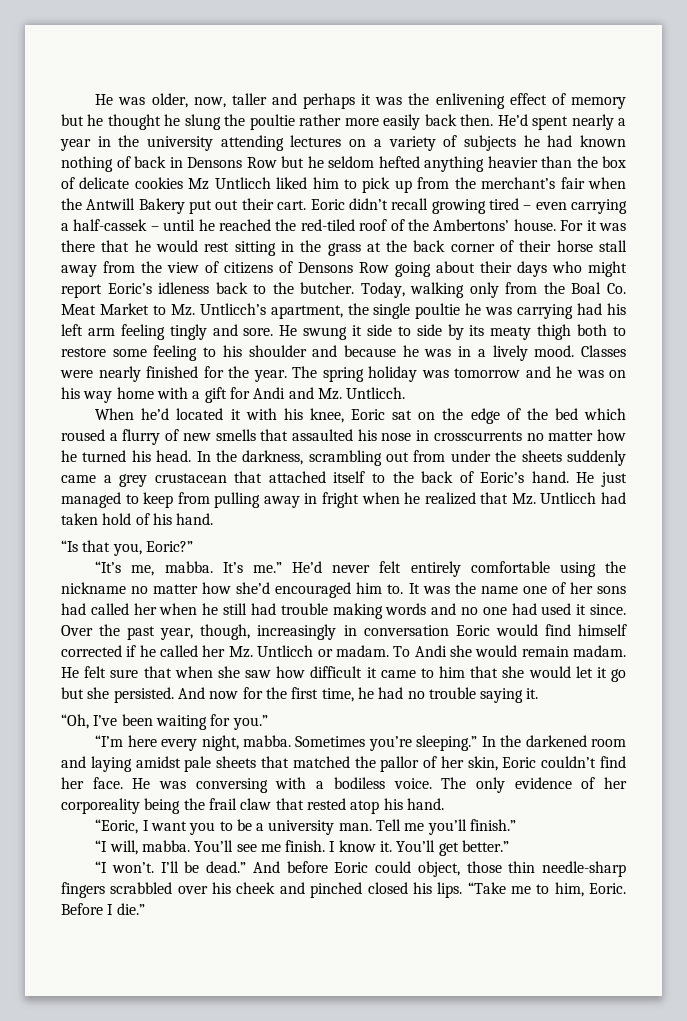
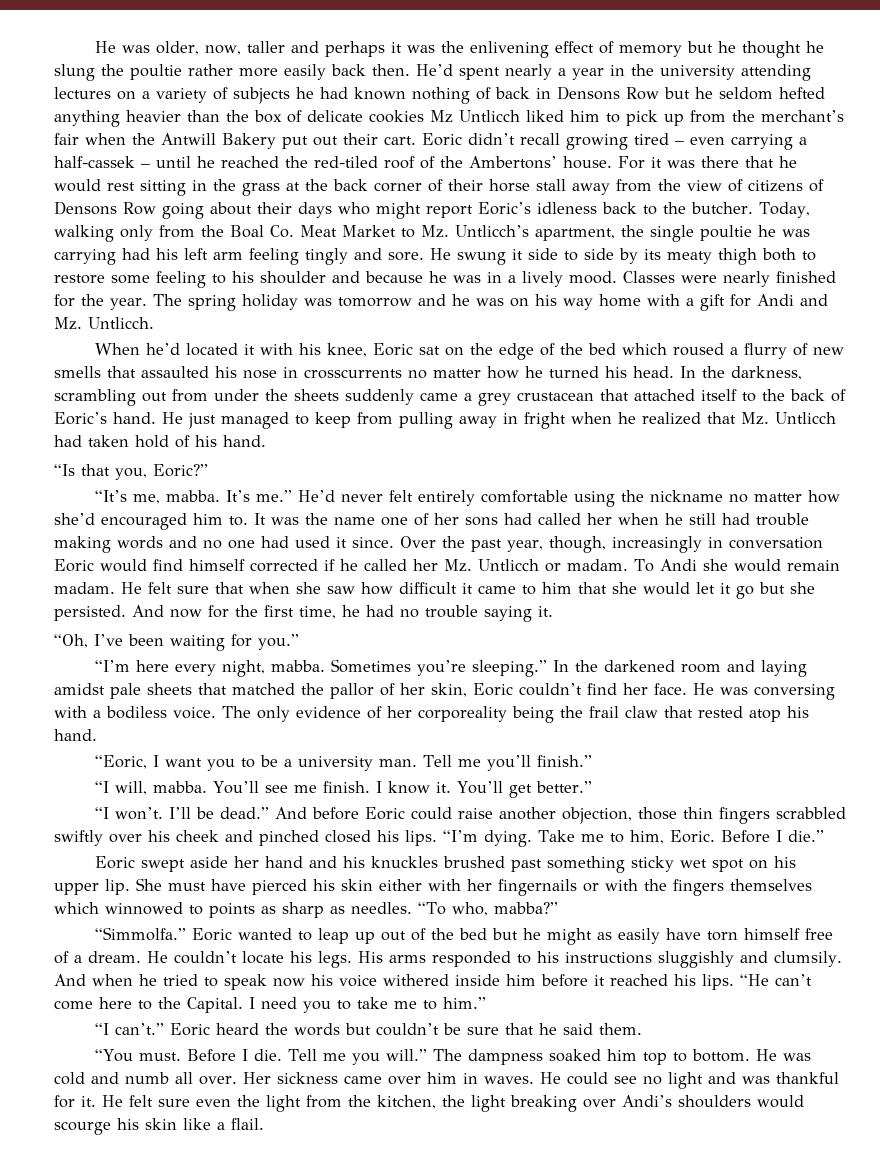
- And before Eoric could object, those thin needle-sharp fingers scrabbled over his cheek and pinched closed his lips.
+ And before Eoric could raise another objection, those thin fingers scrabbled swiftly over his cheek and pinched closed his lips.
- “Take me to him, Eoric.
+ “I’m dying. Take me to him, Eoric.
+ Eoric swept aside her hand and his knuckles brushed past something sticky wet spot on his upper lip. She must have pierced his skin either with her fingernails or with the fingers themselves which winnowed to points as sharp as needles. “To who, mabba?”
+ “Simmolfa.” Eoric wanted to leap up out of the bed but he might as easily have torn himself free of a dream. He couldn’t locate his legs. His arms responded to his instructions sluggishly and clumsily. And when he tried to speak now his voice withered inside him before it reached his lips. “He can’t come here to the Capital. I need you to take me to him.”
+ “I can’t.” Eoric heard the words but couldn’t be sure that he said them.
+ “You must. Before I die. Tell me you will.” The dampness soaked him top to bottom. He was cold and numb all over. Her sickness came over him in waves. He could see no light and was thankful for it. He felt sure even the light from the kitchen, the light breaking over Andi’s shoulders would scourge his skin like a flail.

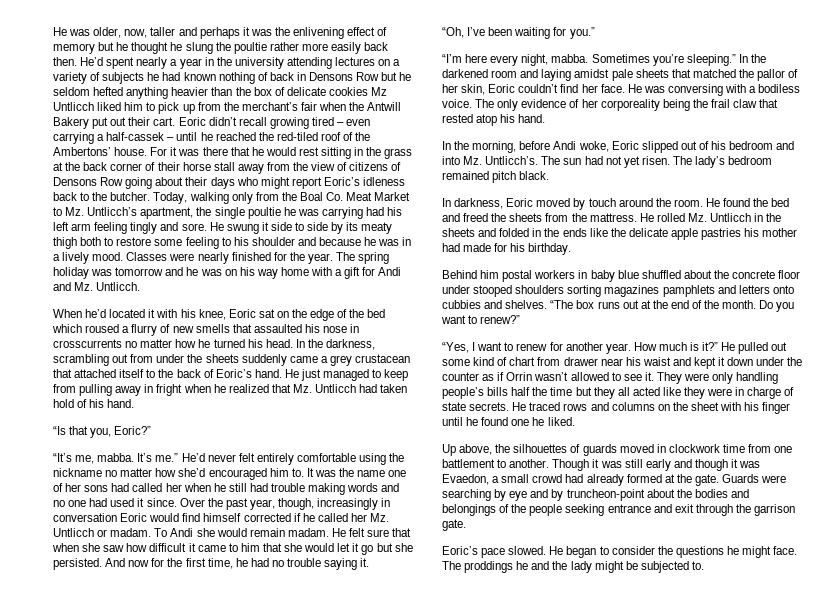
- “Eoric, I want you to be a university man. Tell me you’ll finish.”
- “I will, mabba. You’ll see me finish. I know it. You’ll get better.”
- “I won’t. I’ll be dead.” And before Eoric could raise another objection, those thin fingers scrabbled swiftly over his cheek and pinched closed his lips. “I’m dying. Take me to him, Eoric. Before I die.”
- Eoric swept aside her hand and his knuckles brushed past something sticky wet spot on his upper lip. She must have pierced his skin either with her fingernails or with the fingers themselves which winnowed to points as sharp as needles. “To who, mabba?”
- “Simmolfa.” Eoric wanted to leap up out of the bed but he might as easily have torn himself free of a dream. He couldn’t locate his legs. His arms responded to his instructions sluggishly and clumsily. And when he tried to speak now his voice withered inside him before it reached his lips. “He can’t come here to the Capital. I need you to take me to him.”
- “I can’t.” Eoric heard the words but couldn’t be sure that he said them.
- “You must. Before I die. Tell me you will.” The dampness soaked him top to bottom. He was cold and numb all over. Her sickness came over him in waves. He could see no light and was thankful for it. He felt sure even the light from the kitchen, the light breaking over Andi’s shoulders would scourge his skin like a flail.
+ In the morning, before Andi woke, Eoric slipped out of his bedroom and into Mz. Untlicch’s. The sun had not yet risen. The lady’s bedroom remained pitch black.
+ In darkness, Eoric moved by touch around the room. He found the bed and freed the sheets from the mattress. He rolled Mz. Untlicch in the sheets and folded in the ends like the delicate apple pastries his mother had made for his birthday.
+ Behind him postal workers in baby blue shuffled about the concrete floor under stooped shoulders sorting magazines pamphlets and letters onto cubbies and shelves. “The box runs out at the end of the month. Do you want to renew?”
+ “Yes, I want to renew for another year. How much is it?” He pulled out some kind of chart from drawer near his waist and kept it down under the counter as if Orrin wasn’t allowed to see it. They were only handling people’s bills half the time but they all acted like they were in charge of state secrets. He traced rows and columns on the sheet with his finger until he found one he liked.
+ Up above, the silhouettes of guards moved in clockwork time from one battlement to another. Though it was still early and though it was Evaedon, a small crowd had already formed at the gate. Guards were searching by eye and by truncheon-point about the bodies and belongings of the people seeking entrance and exit through the garrison gate.
+ Eoric’s pace slowed. He began to consider the questions he might face. The proddings he and the lady might be subjected to.

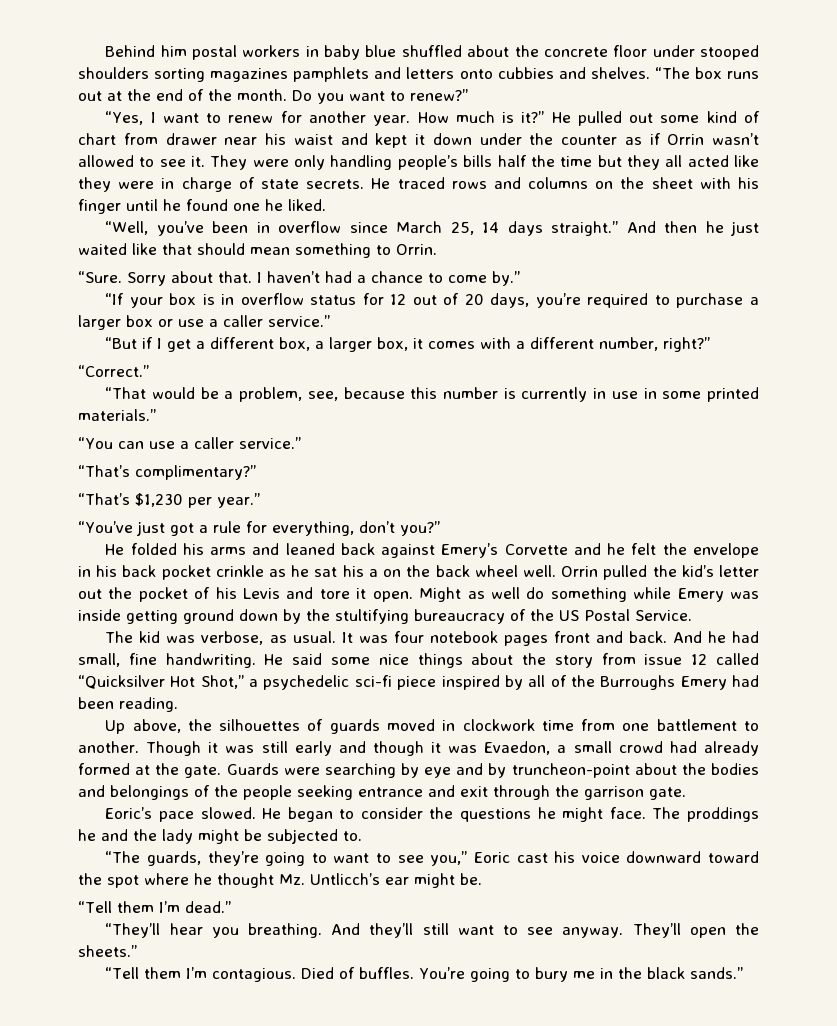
- He was older, now, taller and perhaps it was the enlivening effect of memory but he thought he slung the poultie rather more easily back then. He’d spent nearly a year in the university attending lectures on a variety of subjects he had known nothing of back in Densons Row but he seldom hefted anything heavier than the box of delicate cookies Mz Untlicch liked him to pick up from the merchant’s fair when the Antwill Bakery put out their cart. Eoric didn’t recall growing tired – even carrying a half-cassek – until he reached the red-tiled roof of the Ambertons’ house. For it was there that he would rest sitting in the grass at the back corner of their horse stall away from the view of citizens of Densons Row going about their days who might report Eoric’s idleness back to the butcher. Today, walking only from the Boal Co. Meat Market to Mz. Untlicch’s apartment, the single poultie he was carrying had his left arm feeling tingly and sore. He swung it side to side by its meaty thigh both to restore some feeling to his shoulder and because he was in a lively mood. Classes were nearly finished for the year. The spring holiday was tomorrow and he was on his way home with a gift for Andi and Mz. Untlicch.
- When he’d located it with his knee, Eoric sat on the edge of the bed which roused a flurry of new smells that assaulted his nose in crosscurrents no matter how he turned his head. In the darkness, scrambling out from under the sheets suddenly came a grey crustacean that attached itself to the back of Eoric’s hand. He just managed to keep from pulling away in fright when he realized that Mz. Untlicch had taken hold of his hand.
- “Is that you, Eoric?”
- “It’s me, mabba. It’s me.” He’d never felt entirely comfortable using the nickname no matter how she’d encouraged him to. It was the name one of her sons had called her when he still had trouble making words and no one had used it since. Over the past year, though, increasingly in conversation Eoric would find himself corrected if he called her Mz. Untlicch or madam. To Andi she would remain madam. He felt sure that when she saw how difficult it came to him that she would let it go but she persisted. And now for the first time, he had no trouble saying it.
- “Oh, I’ve been waiting for you.”
- “I’m here every night, mabba. Sometimes you’re sleeping.” In the darkened room and laying amidst pale sheets that matched the pallor of her skin, Eoric couldn’t find her face. He was conversing with a bodiless voice. The only evidence of her corporeality being the frail claw that rested atop his hand.
- In the morning, before Andi woke, Eoric slipped out of his bedroom and into Mz. Untlicch’s. The sun had not yet risen. The lady’s bedroom remained pitch black.
- In darkness, Eoric moved by touch around the room. He found the bed and freed the sheets from the mattress. He rolled Mz. Untlicch in the sheets and folded in the ends like the delicate apple pastries his mother had made for his birthday.
+ “Well, you’ve been in overflow since March 25, 14 days straight.” And then he just waited like that should mean something to Orrin.
+ “Sure. Sorry about that. I haven’t had a chance to come by.”
+ “If your box is in overflow status for 12 out of 20 days, you’re required to purchase a larger box or use a caller service.”
+ “But if I get a different box, a larger box, it comes with a different number, right?”
+ “Correct.”
+ “That would be a problem, see, because this number is currently in use in some printed materials.”
+ “You can use a caller service.”
+ “That’s complimentary?”
+ “That’s $1,230 per year.”
+ “You’ve just got a rule for everything, don’t you?”
+ He folded his arms and leaned back against Emery’s Corvette and he felt the envelope in his back pocket crinkle as he sat his a on the back wheel well. Orrin pulled the kid’s letter out the pocket of his Levis and tore it open. Might as well do something while Emery was inside getting ground down by the stultifying bureaucracy of the US Postal Service.
+ The kid was verbose, as usual. It was four notebook pages front and back. And he had small, fine handwriting. He said some nice things about the story from issue 12 called “Quicksilver Hot Shot,” a psychedelic sci-fi piece inspired by all of the Burroughs Emery had been reading.
+ “The guards, they’re going to want to see you,” Eoric cast his voice downward toward the spot where he thought Mz. Untlicch’s ear might be.
+ “Tell them I’m dead.”
+ “They’ll hear you breathing. And they’ll still want to see anyway. They’ll open the sheets.”
+ “Tell them I’m contagious. Died of buffles. You’re going to bury me in the black sands.”

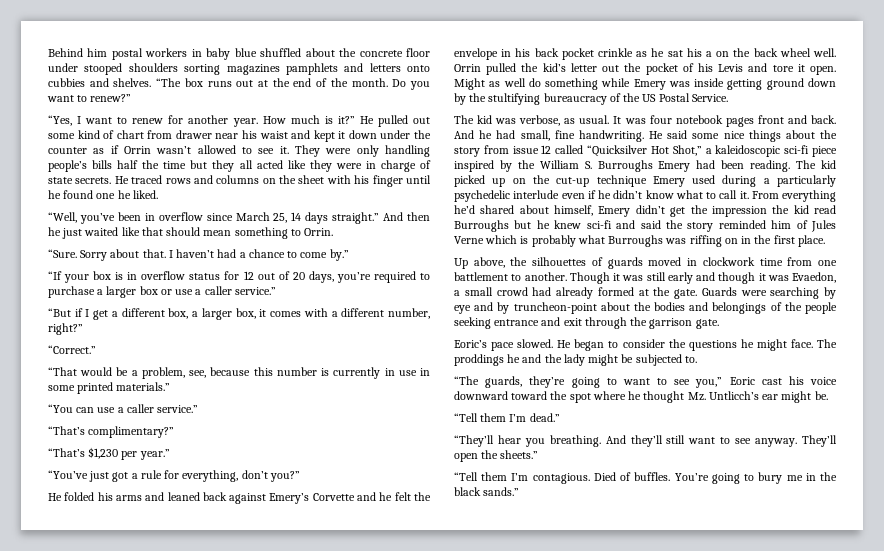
- He said some nice things about the story from issue 12 called “Quicksilver Hot Shot,” a psychedelic sci-fi piece inspired by all of the Burroughs Emery had been reading.
+ He said some nice things about the story from issue 12 called “Quicksilver Hot Shot,” a kaleidoscopic sci-fi piece inspired by the William S. Burroughs Emery had been reading. The kid picked up on the cut-up technique Emery used during a particularly psychedelic interlude even if he didn’t know what to call it. From everything he’d shared about himself, Emery didn’t get the impression the kid read Burroughs but he knew sci-fi and said the story reminded him of Jules Verne which is probably what Burroughs was riffing on in the first place.

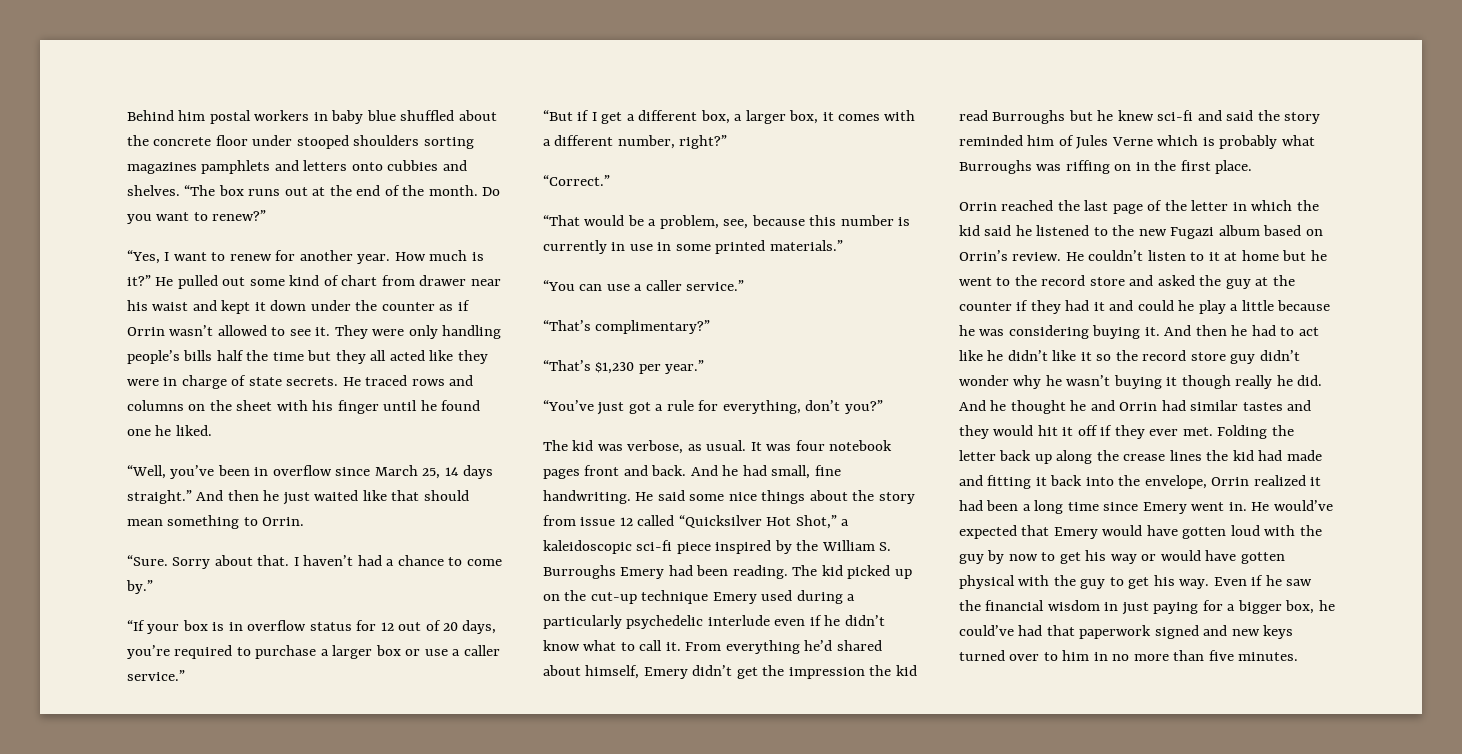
- He folded his arms and leaned back against Emery’s Corvette and he felt the envelope in his back pocket crinkle as he sat his a on the back wheel well. Orrin pulled the kid’s letter out the pocket of his Levis and tore it open. Might as well do something while Emery was inside getting ground down by the stultifying bureaucracy of the US Postal Service.
- Up above, the silhouettes of guards moved in clockwork time from one battlement to another. Though it was still early and though it was Evaedon, a small crowd had already formed at the gate. Guards were searching by eye and by truncheon-point about the bodies and belongings of the people seeking entrance and exit through the garrison gate.
- Eoric’s pace slowed. He began to consider the questions he might face. The proddings he and the lady might be subjected to.
- “The guards, they’re going to want to see you,” Eoric cast his voice downward toward the spot where he thought Mz. Untlicch’s ear might be.
- “Tell them I’m dead.”
- “They’ll hear you breathing. And they’ll still want to see anyway. They’ll open the sheets.”
- “Tell them I’m contagious. Died of buffles. You’re going to bury me in the black sands.”
+ Orrin reached the last page of the letter in which the kid said he listened to the new Fugazi album based on Orrin’s review. He couldn’t listen to it at home but he went to the record store and asked the guy at the counter if they had it and could he play a little because he was considering buying it. And then he had to act like he didn’t like it so the record store guy didn’t wonder why he wasn’t buying it though really he did. And he thought he and Orrin had similar tastes and they would hit it off if they ever met. Folding the letter back up along the crease lines the kid had made and fitting it back into the envelope, Orrin realized it had been a long time since Emery went in. He would’ve expected that Emery would have gotten loud with the guy by now to get his way or would have gotten physical with the guy to get his way. Even if he saw the financial wisdom in just paying for a bigger box, he could’ve had that paperwork signed and new keys turned over to him in no more than five minutes.

